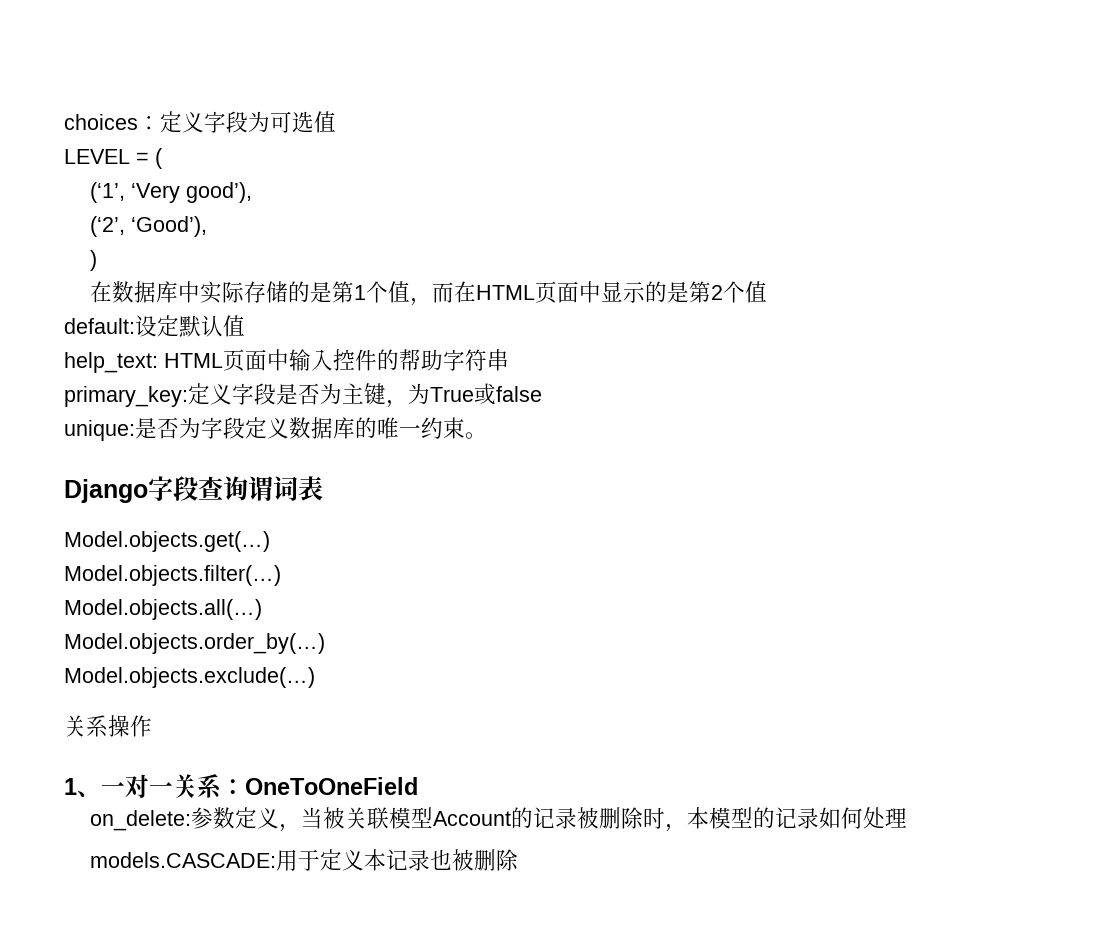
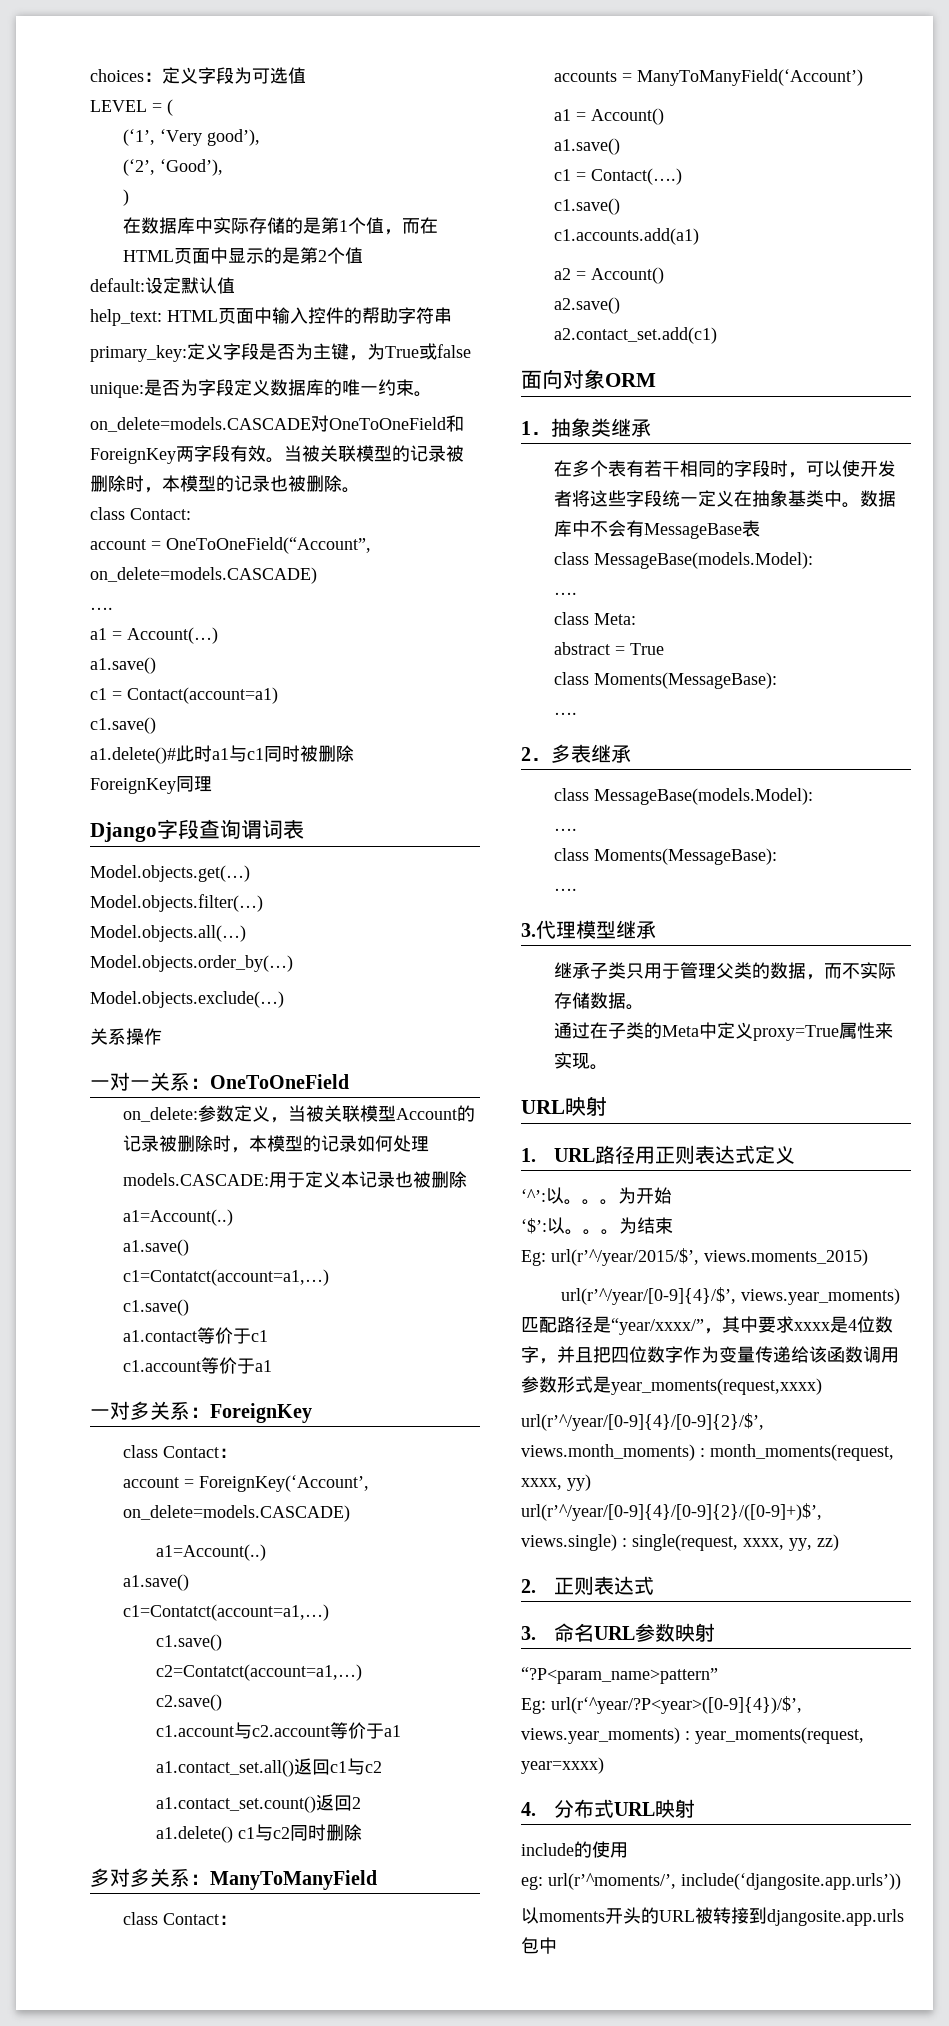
+ on_delete=models.CASCADE对OneToOneField和ForeignKey两字段有效。当被关联模型的记录被删除时，本模型的记录也被删除。
+ class Contact:
+ account = OneToOneField(“Account”, on_delete=models.CASCADE)
+ ….
+ a1 = Account(…)
+ a1.save()
+ c1 = Contact(account=a1)
+ c1.save()
+ a1.delete()#此时a1与c1同时被删除
+ ForeignKey同理
- 1、一对一关系：OneToOneField
+ 一对一关系：OneToOneField
  models.CASCADE:用于定义本记录也被删除
+ a1=Account(..)
+ a1.save()
+ c1=Contatct(account=a1,…)
+ c1.save()
+ a1.contact等价于c1
+ c1.account等价于a1
+ 一对多关系：ForeignKey
+ class Contact：
+ account = ForeignKey(‘Account’, on_delete=models.CASCADE)
+ a1=Account(..)
+ a1.save()
+ c1=Contatct(account=a1,…)
+ c1.save()
+ c2=Contatct(account=a1,…)
+ c2.save()
+ c1.account与c2.account等价于a1
+ a1.contact_set.all()返回c1与c2
+ a1.contact_set.count()返回2
+ a1.delete() c1与c2同时删除
+ 多对多关系：ManyToManyField
+ class Contact：
+ accounts = ManyToManyField(‘Account’)
+ a1 = Account()
+ a1.save()
+ c1 = Contact(….)
+ c1.save()
+ c1.accounts.add(a1)
+ a2 = Account()
+ a2.save()
+ a2.contact_set.add(c1)
+ 面向对象ORM
+ 1．抽象类继承
+ 在多个表有若干相同的字段时，可以使开发者将这些字段统一定义在抽象基类中。数据库中不会有MessageBase表
+ class MessageBase(models.Model):
+ ….
+ class Meta:
+ abstract = True
+ class Moments(MessageBase):
+ ….
+ 2．多表继承
+ class MessageBase(models.Model):
+ ….
+ class Moments(MessageBase):
+ ….
+ 3.代理模型继承
+ 继承子类只用于管理父类的数据，而不实际存储数据。
+ 通过在子类的Meta中定义proxy=True属性来实现。
+ URL映射
+ 1. URL路径用正则表达式定义
+ ‘^’:以。。。为开始
+ ‘$’:以。。。为结束
+ Eg: url(r’^/year/2015/$’, views.moments_2015)
+ url(r’^/year/[0-9]{4}/$’, views.year_moments)匹配路径是“year/xxxx/”，其中要求xxxx是4位数字，并且把四位数字作为变量传递给该函数调用参数形式是year_moments(request,xxxx)
+ url(r’^/year/[0-9]{4}/[0-9]{2}/$’, views.month_moments) : month_moments(request, xxxx, yy)
+ url(r’^/year/[0-9]{4}/[0-9]{2}/([0-9]+)$’, views.single) : single(request, xxxx, yy, zz)
+ 2.正则表达式
+ 3.命名URL参数映射
+ “?P<param_name>pattern”
+ Eg: url(r‘^year/?P<year>([0-9]{4})/$’, views.year_moments) : year_moments(request, year=xxxx)
+ 4.分布式URL映射
+ include的使用
+ eg: url(r’^moments/’, include(‘djangosite.app.urls’))
+ 以moments开头的URL被转接到djangosite.app.urls包中

